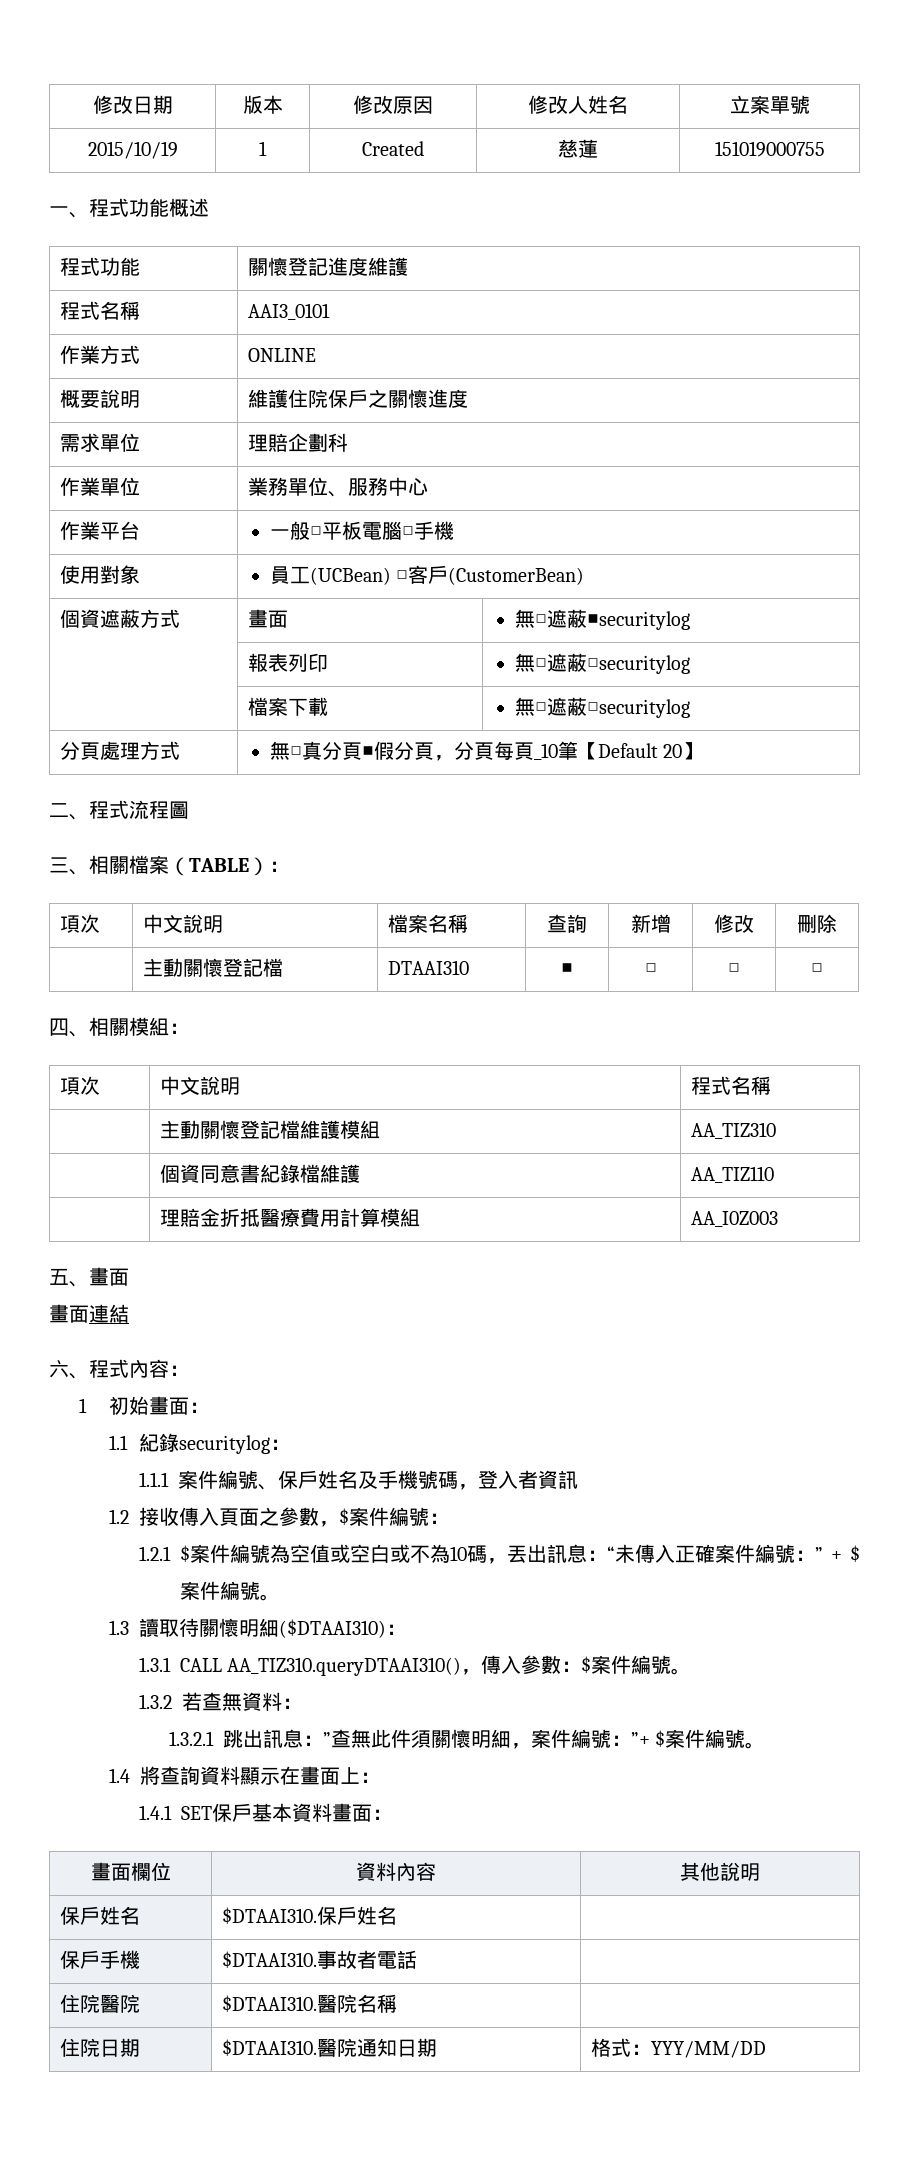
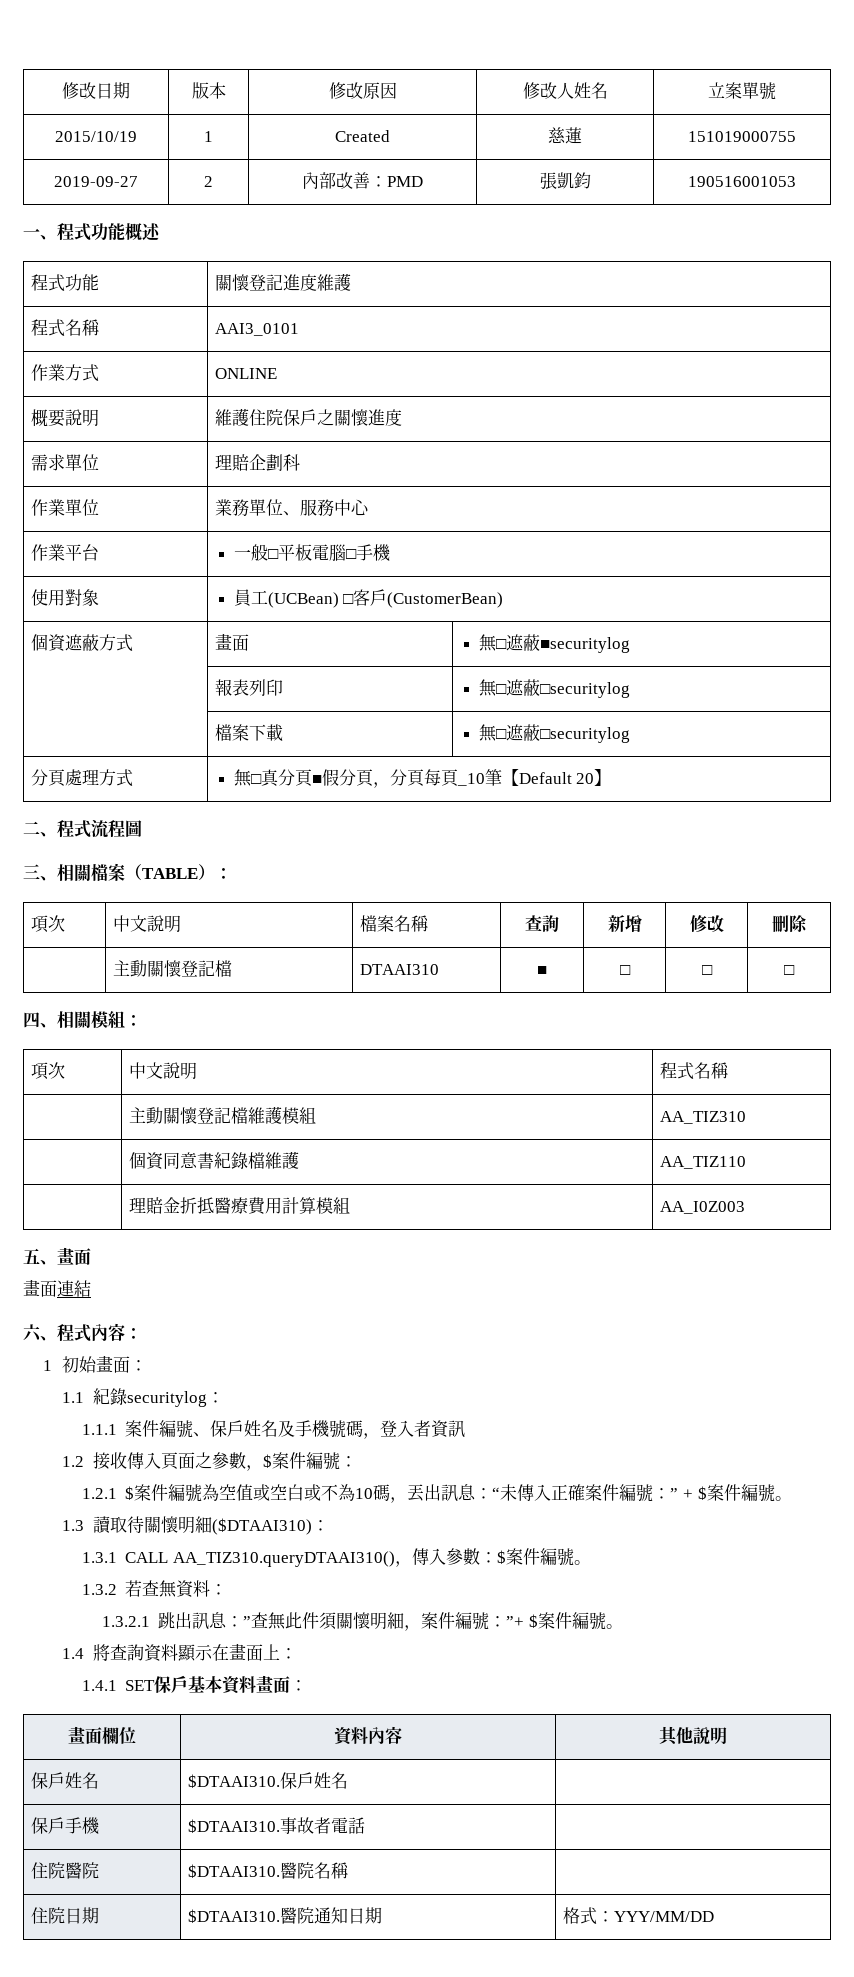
+ 2019-09-27 | 2 | 內部改善：PMD | 張凱鈞 | 190516001053

